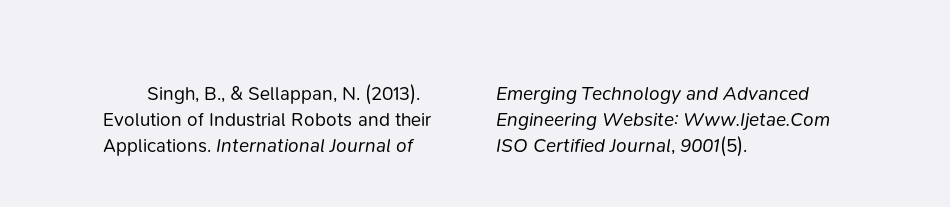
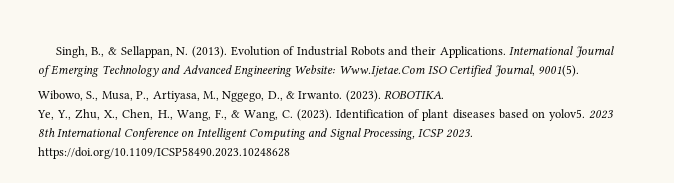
+ Wibowo, S., Musa, P., Artiyasa, M., Nggego, D., & Irwanto. (2023). ROBOTIKA.
+ Ye, Y., Zhu, X., Chen, H., Wang, F., & Wang, C. (2023). Identification of plant diseases based on yolov5. 2023 8th International Conference on Intelligent Computing and Signal Processing, ICSP 2023. https://doi.org/10.1109/ICSP58490.2023.10248628

